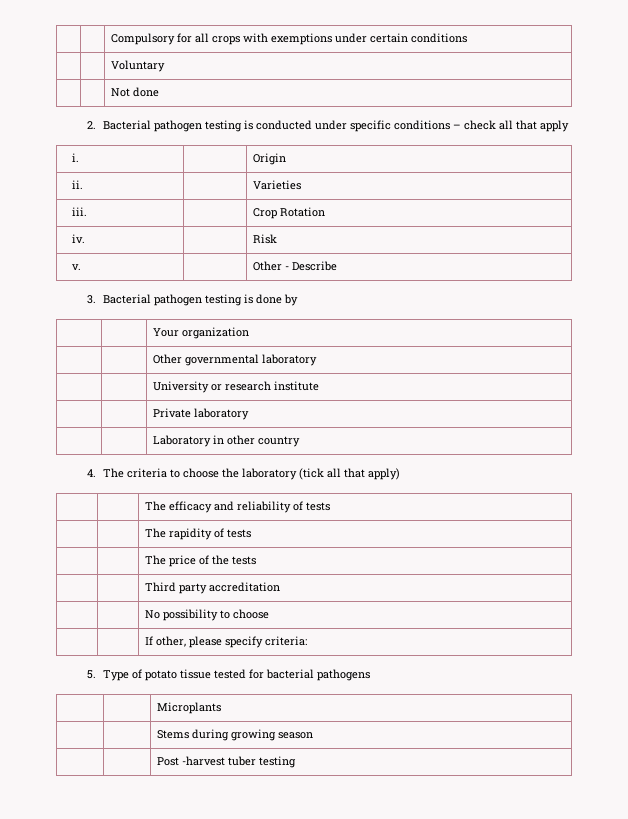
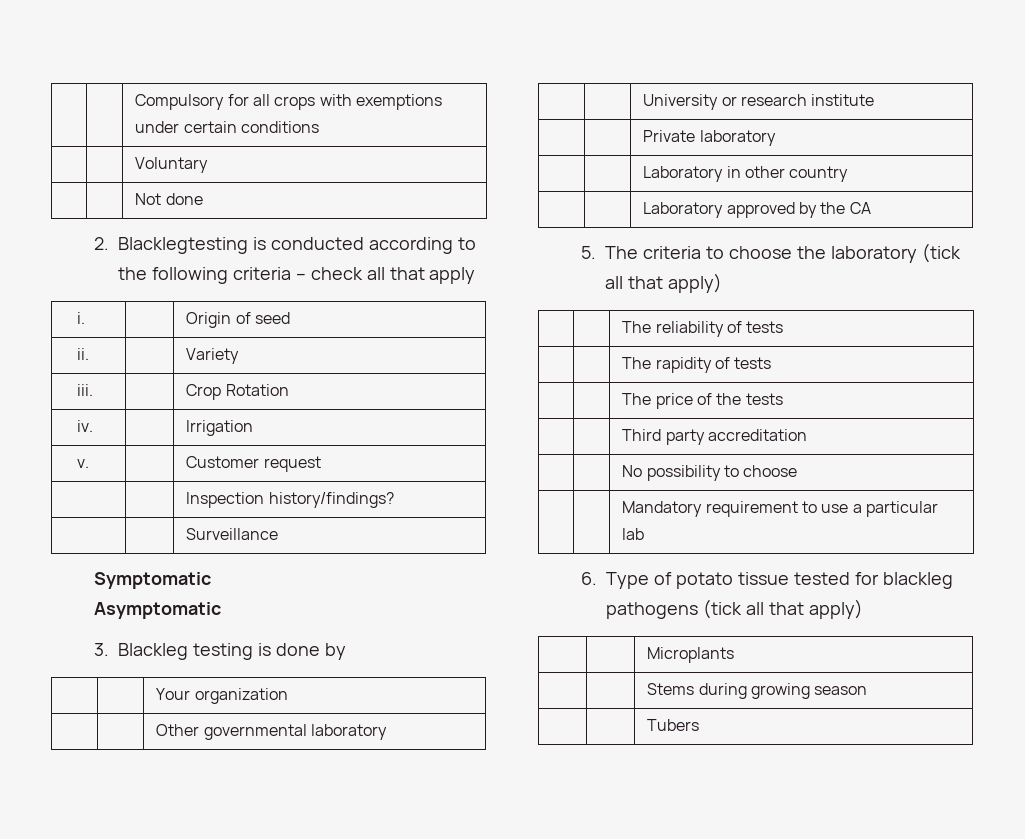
- 2. Bacterial pathogen testing is conducted under specific conditions – check all that apply
+ 2. Blacklegtesting is conducted according to the following criteria – check all that apply
- i. | | Origin
+ i. | | Origin of seed
- ii. | | Varieties
+ ii. | | Variety
- iv. | | Risk
+ iv. | | Irrigation
- v. | | Other - Describe
+ v. | | Customer request
+ | | Inspection history/findings?
+ | | Surveillance
+ Symptomatic
+ Asymptomatic
- 3. Bacterial pathogen testing is done by
+ 3. Blackleg testing is done by
- 4. The criteria to choose the laboratory (tick all that apply)
+ | | Laboratory approved by the CA
+ 5. The criteria to choose the laboratory (tick all that apply)
- | | The efficacy and reliability of tests
+ | | The reliability of tests
- | | If other, please specify criteria:
- 5. Type of potato tissue tested for bacterial pathogens
+ | | Mandatory requirement to use a particular lab
+ 6. Type of potato tissue tested for blackleg pathogens (tick all that apply)
- | | Post -harvest tuber testing
+ | | Tubers

